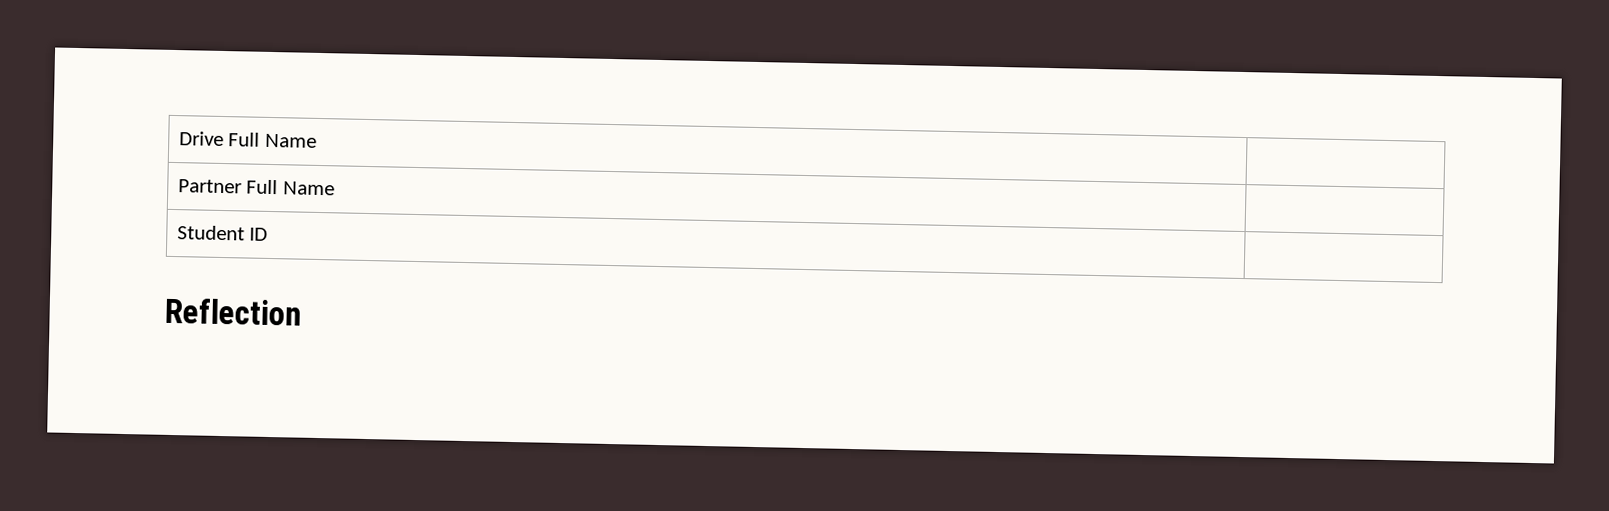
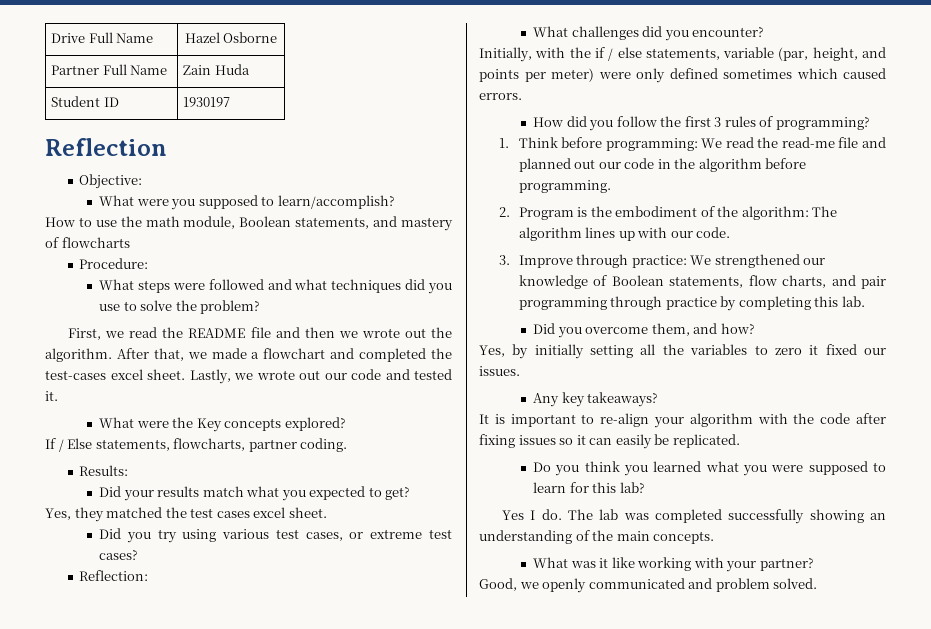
- Drive Full Name |
+ Drive Full Name | Hazel Osborne
- Partner Full Name |
+ Partner Full Name | Zain Huda
- Student ID |
+ Student ID | 1930197
+ Objective:
+ What were you supposed to learn/accomplish?
+ How to use the math module, Boolean statements, and mastery of flowcharts
+ Procedure:
+ What steps were followed and what techniques did you use to solve the problem?
+ First, we read the README file and then we wrote out the algorithm. After that, we made a flowchart and completed the test-cases excel sheet. Lastly, we wrote out our code and tested it.
+ What were the Key concepts explored?
+ If / Else statements, flowcharts, partner coding.
+ Results:
+ Did your results match what you expected to get?
+ Yes, they matched the test cases excel sheet.
+ Did you try using various test cases, or extreme test cases?
+ Reflection:
+ What challenges did you encounter?
+ Initially, with the if / else statements, variable (par, height, and points per meter) were only defined sometimes which caused errors.
+ How did you follow the first 3 rules of programming?
+ 1. Think before programming: We read the read-me file and planned out our code in the algorithm before programming.
+ 2. Program is the embodiment of the algorithm: The algorithm lines up with our code.
+ 3. Improve through practice: We strengthened our knowledge of Boolean statements, flow charts, and pair programming through practice by completing this lab.
+ Did you overcome them, and how?
+ Yes, by initially setting all the variables to zero it fixed our issues.
+ Any key takeaways?
+ It is important to re-align your algorithm with the code after fixing issues so it can easily be replicated.
+ Do you think you learned what you were supposed to learn for this lab?
+ Yes I do. The lab was completed successfully showing an understanding of the main concepts.
+ What was it like working with your partner?
+ Good, we openly communicated and problem solved.

